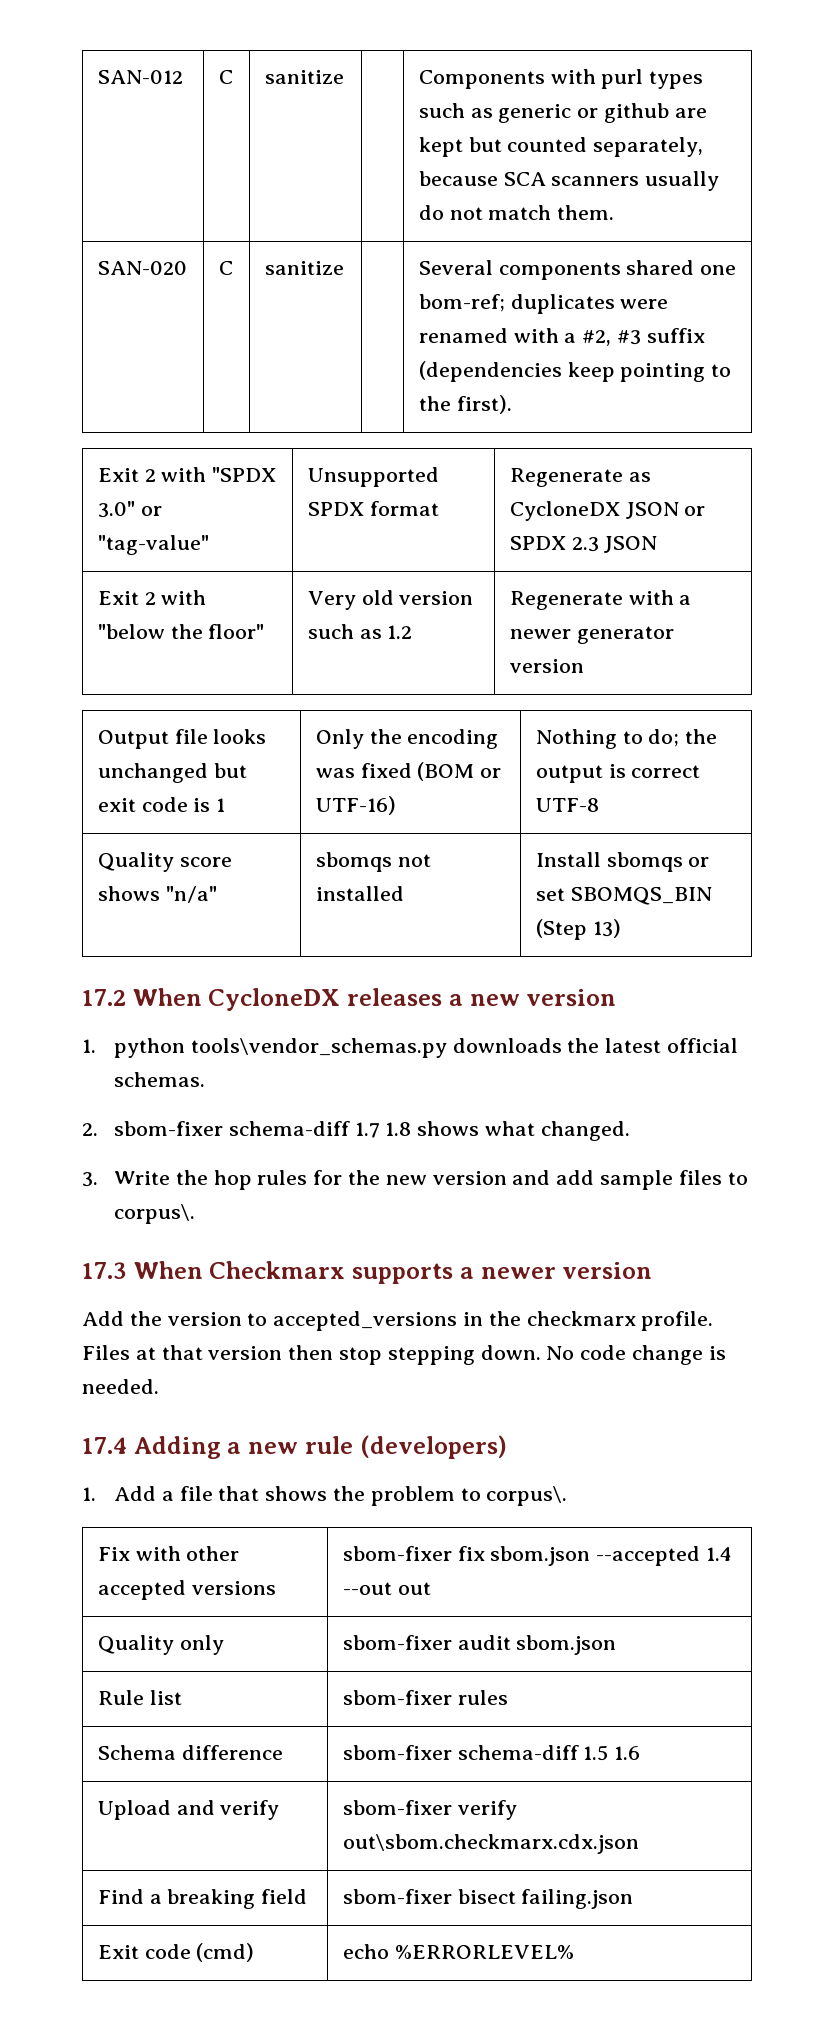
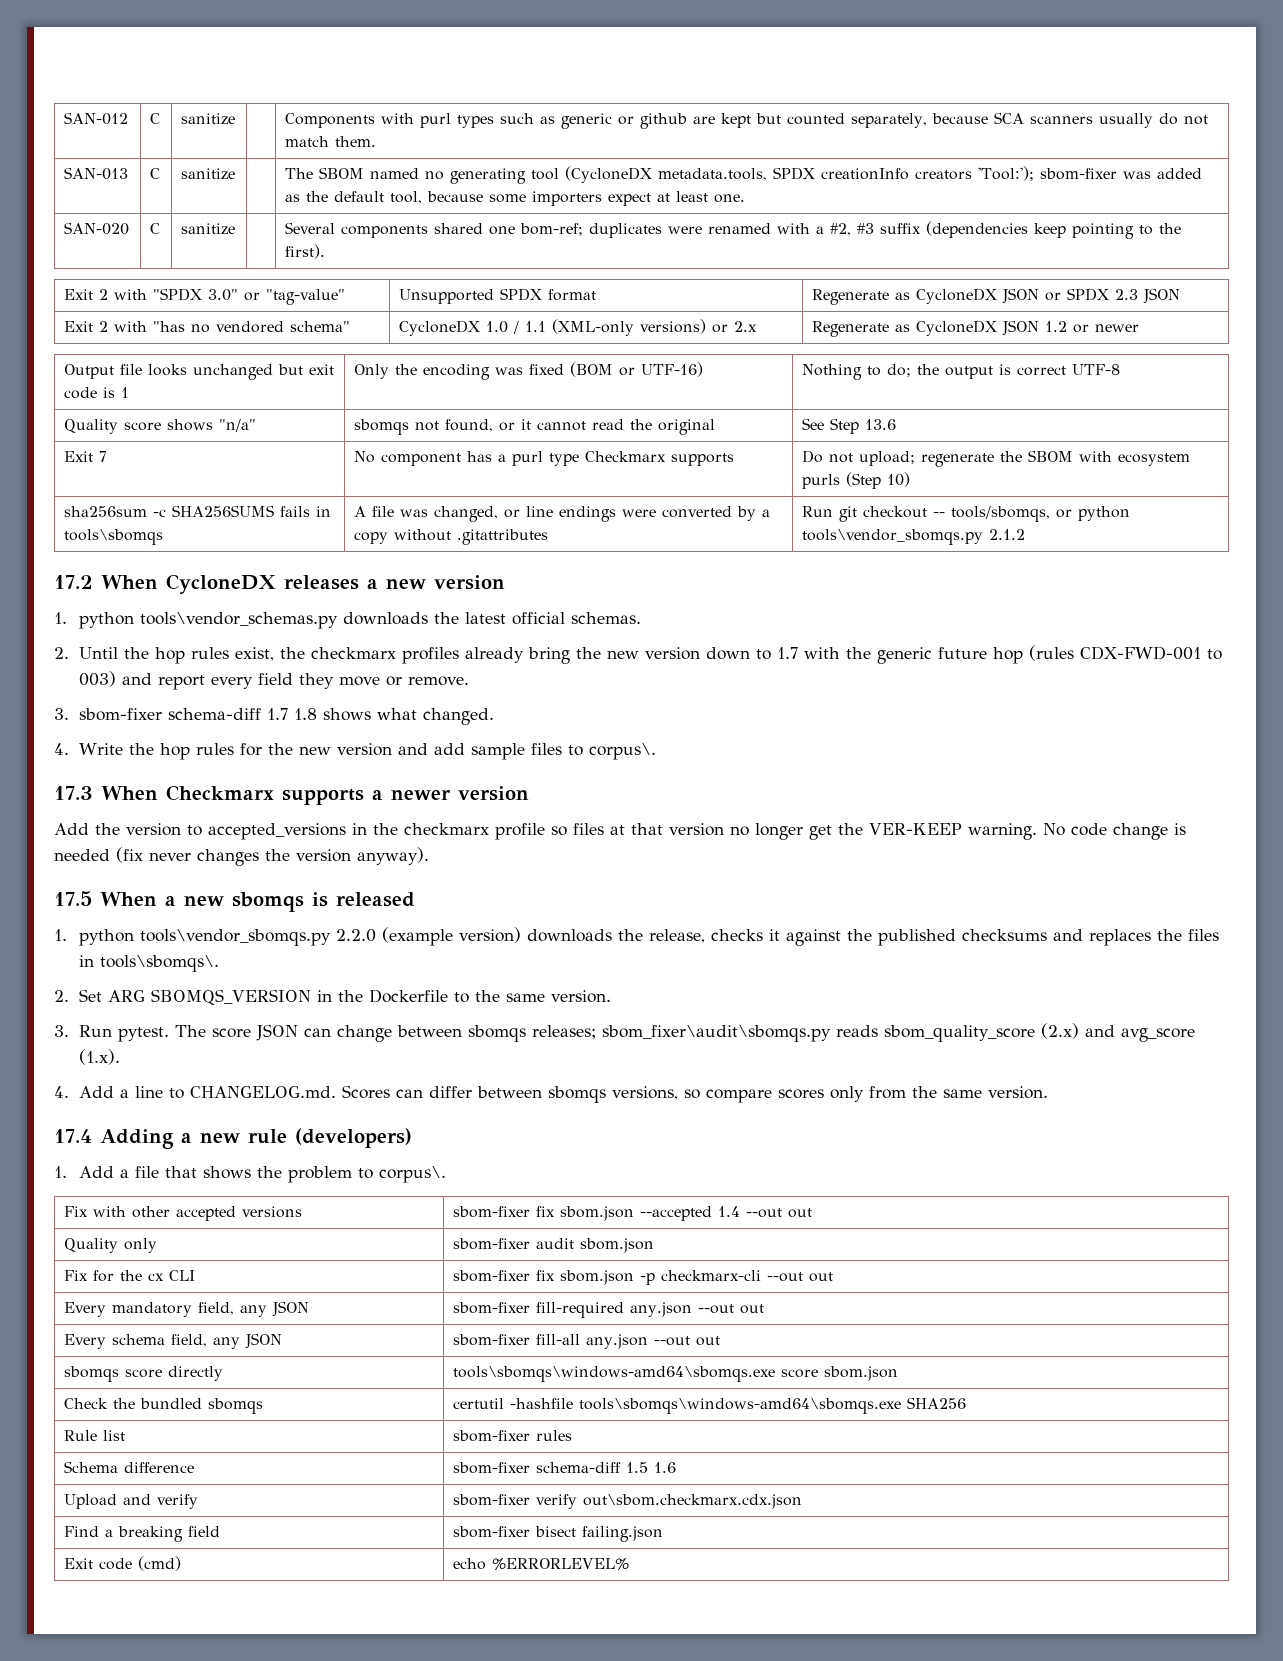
+ SAN-013 | C | sanitize | | The SBOM named no generating tool (CycloneDX metadata.tools, SPDX creationInfo creators 'Tool:'); sbom-fixer was added as the default tool, because some importers expect at least one.
- Exit 2 with "below the floor" | Very old version such as 1.2 | Regenerate with a newer generator version
+ Exit 2 with "has no vendored schema" | CycloneDX 1.0 / 1.1 (XML-only versions) or 2.x | Regenerate as CycloneDX JSON 1.2 or newer
- Quality score shows "n/a" | sbomqs not installed | Install sbomqs or set SBOMQS_BIN (Step 13)
+ Quality score shows "n/a" | sbomqs not found, or it cannot read the original | See Step 13.6
+ Exit 7 | No component has a purl type Checkmarx supports | Do not upload; regenerate the SBOM with ecosystem purls (Step 10)
+ sha256sum -c SHA256SUMS fails in tools\sbomqs | A file was changed, or line endings were converted by a copy without .gitattributes | Run git checkout -- tools/sbomqs, or python tools\vendor_sbomqs.py 2.1.2
- 2. sbom-fixer schema-diff 1.7 1.8 shows what changed.
+ 2. Until the hop rules exist, the checkmarx profiles already bring the new version down to 1.7 with the generic future hop (rules CDX-FWD-001 to 003) and report every field they move or remove.
+ 3. sbom-fixer schema-diff 1.7 1.8 shows what changed.
- 3. Write the hop rules for the new version and add sample files to corpus\.
+ 4. Write the hop rules for the new version and add sample files to corpus\.
- Add the version to accepted_versions in the checkmarx profile. Files at that version then stop stepping down. No code change is needed.
+ Add the version to accepted_versions in the checkmarx profile so files at that version no longer get the VER-KEEP warning. No code change is needed (fix never changes the version anyway).
+ 17.5 When a new sbomqs is released
+ 1. python tools\vendor_sbomqs.py 2.2.0 (example version) downloads the release, checks it against the published checksums and replaces the files in tools\sbomqs\.
+ 2. Set ARG SBOMQS_VERSION in the Dockerfile to the same version.
+ 3. Run pytest. The score JSON can change between sbomqs releases; sbom_fixer\audit\sbomqs.py reads sbom_quality_score (2.x) and avg_score (1.x).
+ 4. Add a line to CHANGELOG.md. Scores can differ between sbomqs versions, so compare scores only from the same version.
+ Fix for the cx CLI | sbom-fixer fix sbom.json -p checkmarx-cli --out out
+ Every mandatory field, any JSON | sbom-fixer fill-required any.json --out out
+ Every schema field, any JSON | sbom-fixer fill-all any.json --out out
+ sbomqs score directly | tools\sbomqs\windows-amd64\sbomqs.exe score sbom.json
+ Check the bundled sbomqs | certutil -hashfile tools\sbomqs\windows-amd64\sbomqs.exe SHA256

